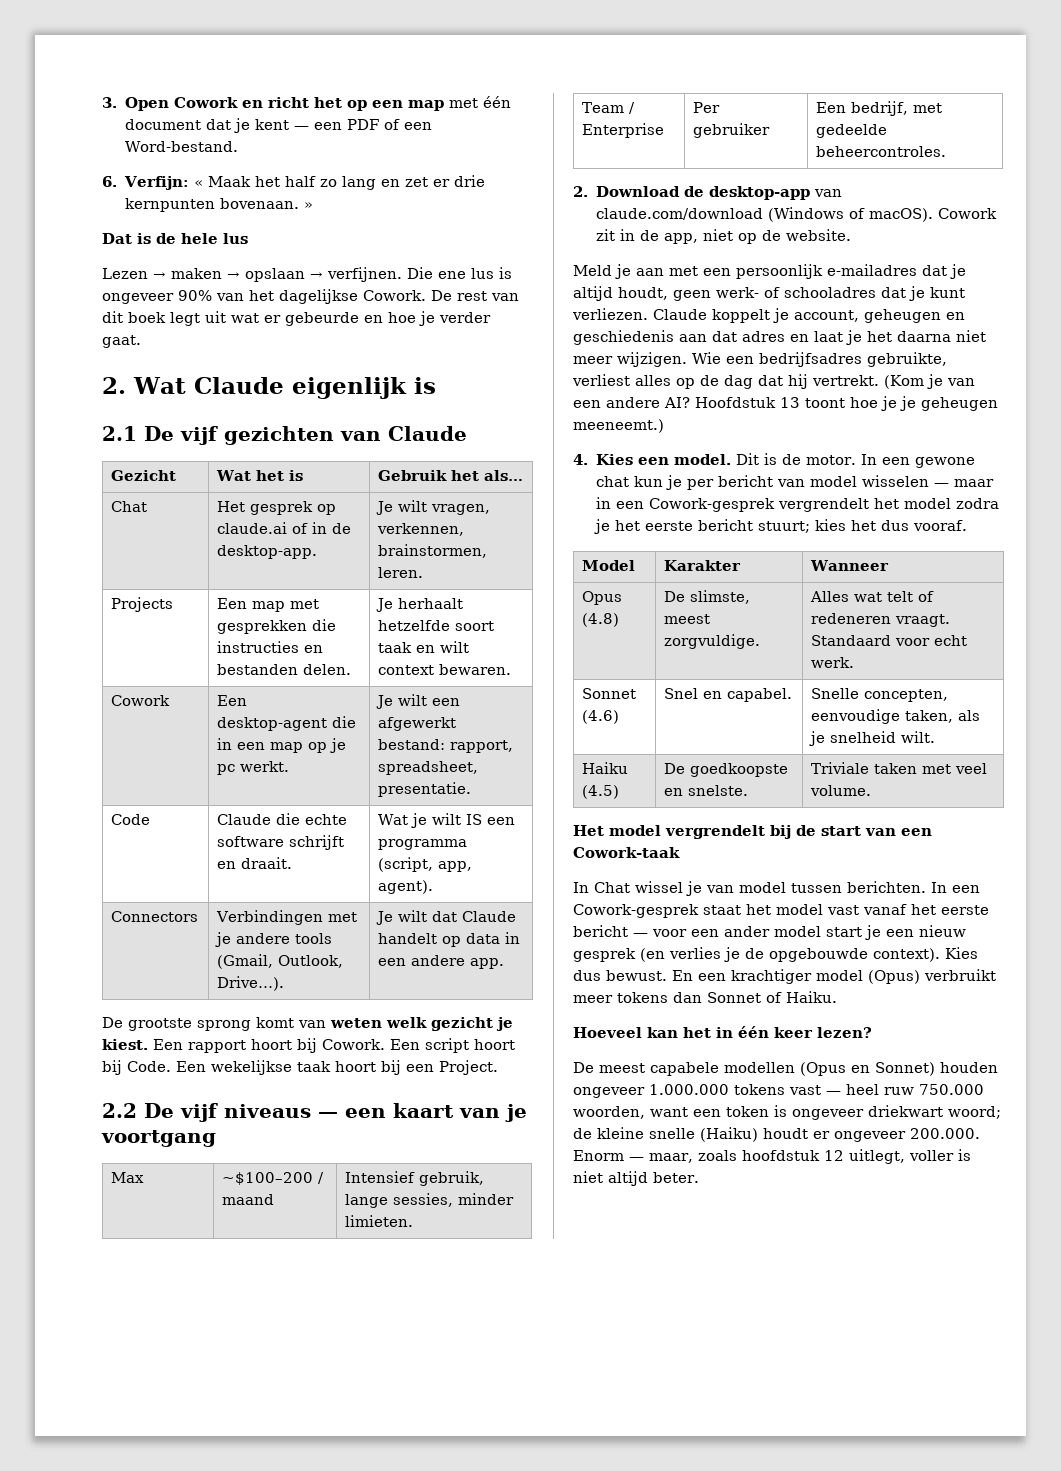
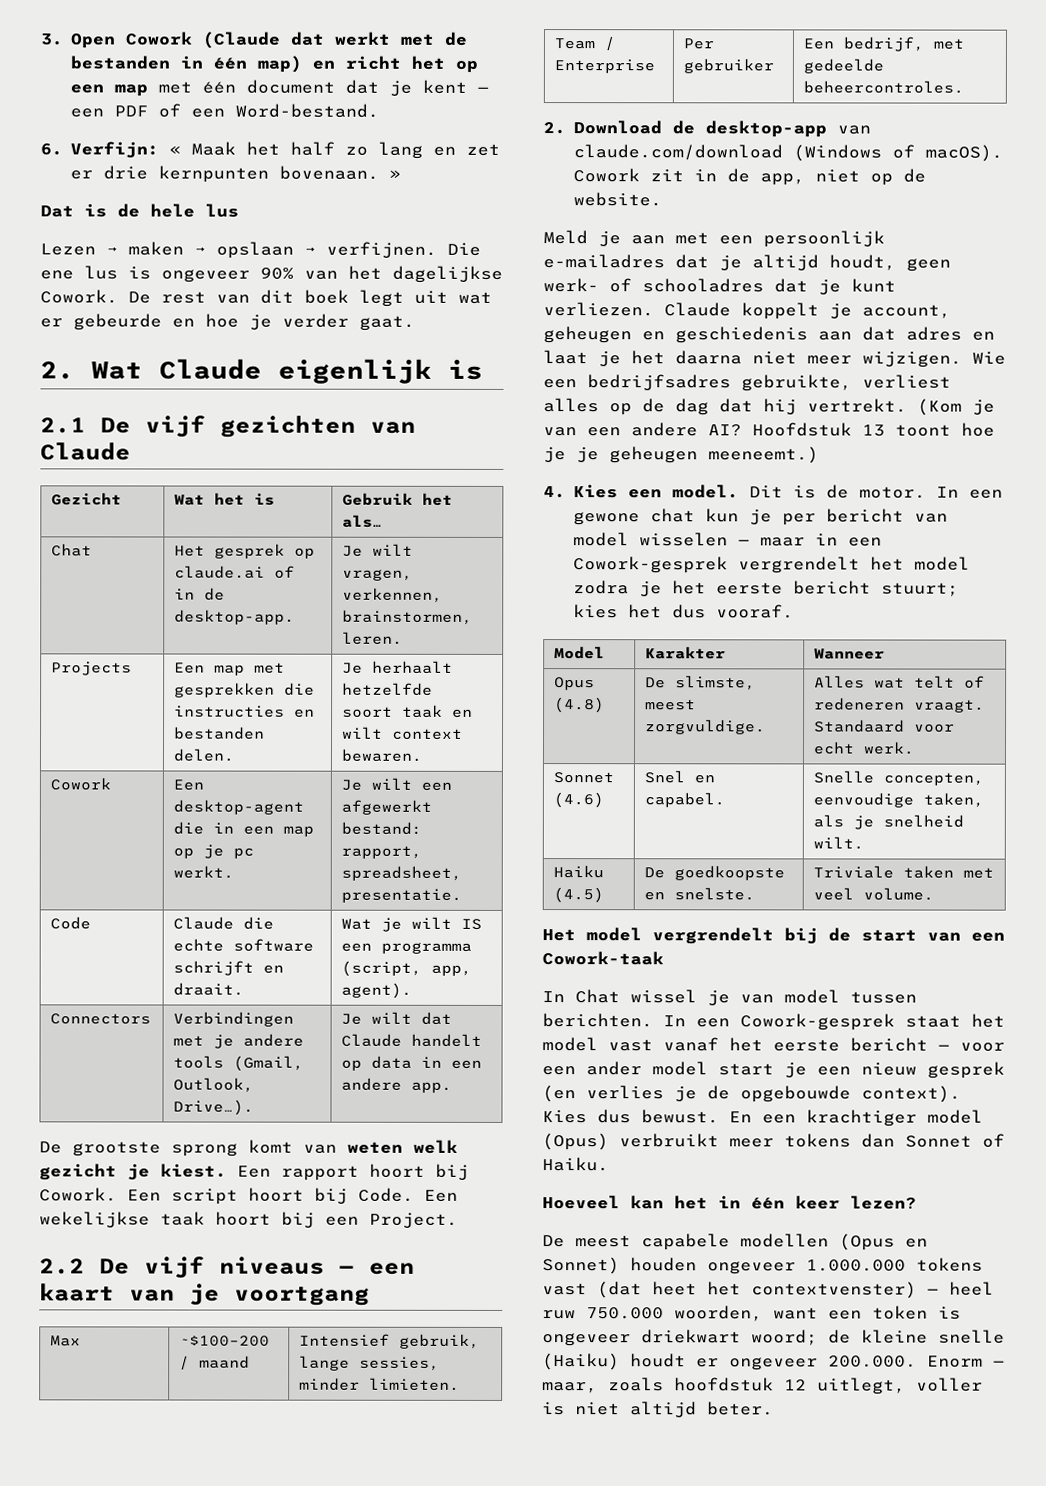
- 3. Open Cowork en richt het op een map met één document dat je kent — een PDF of een Word-bestand.
+ 3. Open Cowork (Claude dat werkt met de bestanden in één map) en richt het op een map met één document dat je kent — een PDF of een Word-bestand.
- De meest capabele modellen (Opus en Sonnet) houden ongeveer 1.000.000 tokens vast — heel ruw 750.000 woorden, want een token is ongeveer driekwart woord; de kleine snelle (Haiku) houdt er ongeveer 200.000. Enorm — maar, zoals hoofdstuk 12 uitlegt, voller is niet altijd beter.
+ De meest capabele modellen (Opus en Sonnet) houden ongeveer 1.000.000 tokens vast (dat heet het contextvenster) — heel ruw 750.000 woorden, want een token is ongeveer driekwart woord; de kleine snelle (Haiku) houdt er ongeveer 200.000. Enorm — maar, zoals hoofdstuk 12 uitlegt, voller is niet altijd beter.

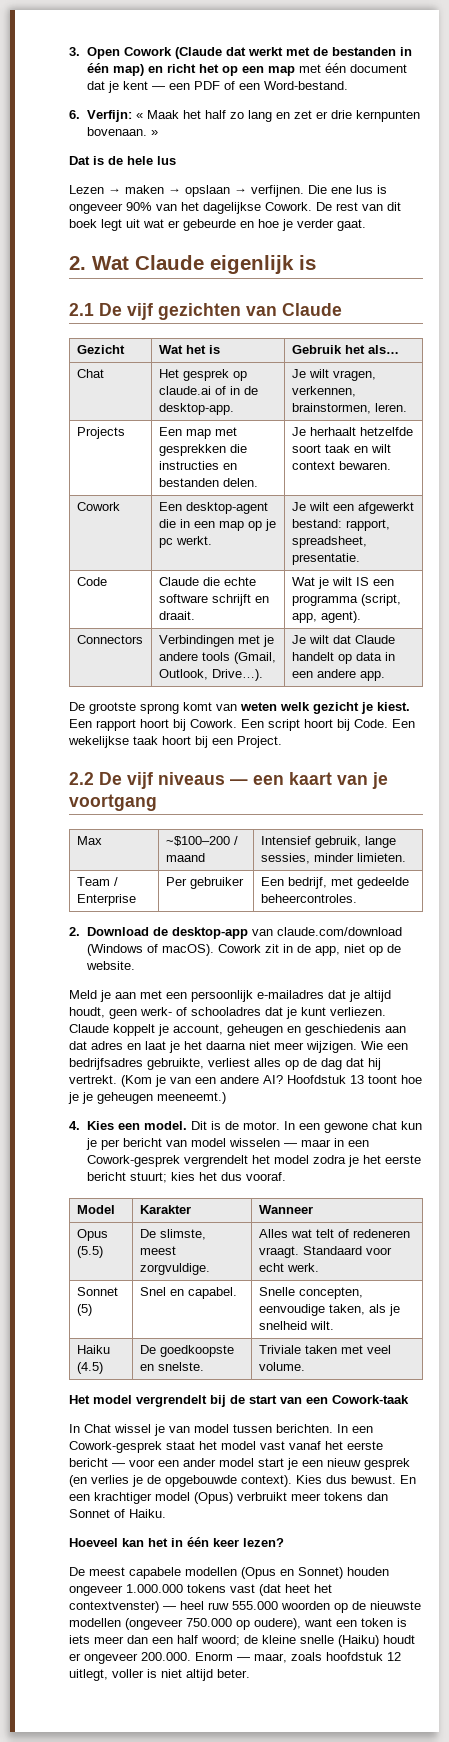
- Opus (4.8) | De slimste, meest zorgvuldige. | Alles wat telt of redeneren vraagt. Standaard voor echt werk.
+ Opus (5.5) | De slimste, meest zorgvuldige. | Alles wat telt of redeneren vraagt. Standaard voor echt werk.
- Sonnet (4.6) | Snel en capabel. | Snelle concepten, eenvoudige taken, als je snelheid wilt.
+ Sonnet (5) | Snel en capabel. | Snelle concepten, eenvoudige taken, als je snelheid wilt.
- De meest capabele modellen (Opus en Sonnet) houden ongeveer 1.000.000 tokens vast (dat heet het contextvenster) — heel ruw 750.000 woorden, want een token is ongeveer driekwart woord; de kleine snelle (Haiku) houdt er ongeveer 200.000. Enorm — maar, zoals hoofdstuk 12 uitlegt, voller is niet altijd beter.
+ De meest capabele modellen (Opus en Sonnet) houden ongeveer 1.000.000 tokens vast (dat heet het contextvenster) — heel ruw 555.000 woorden op de nieuwste modellen (ongeveer 750.000 op oudere), want een token is iets meer dan een half woord; de kleine snelle (Haiku) houdt er ongeveer 200.000. Enorm — maar, zoals hoofdstuk 12 uitlegt, voller is niet altijd beter.

